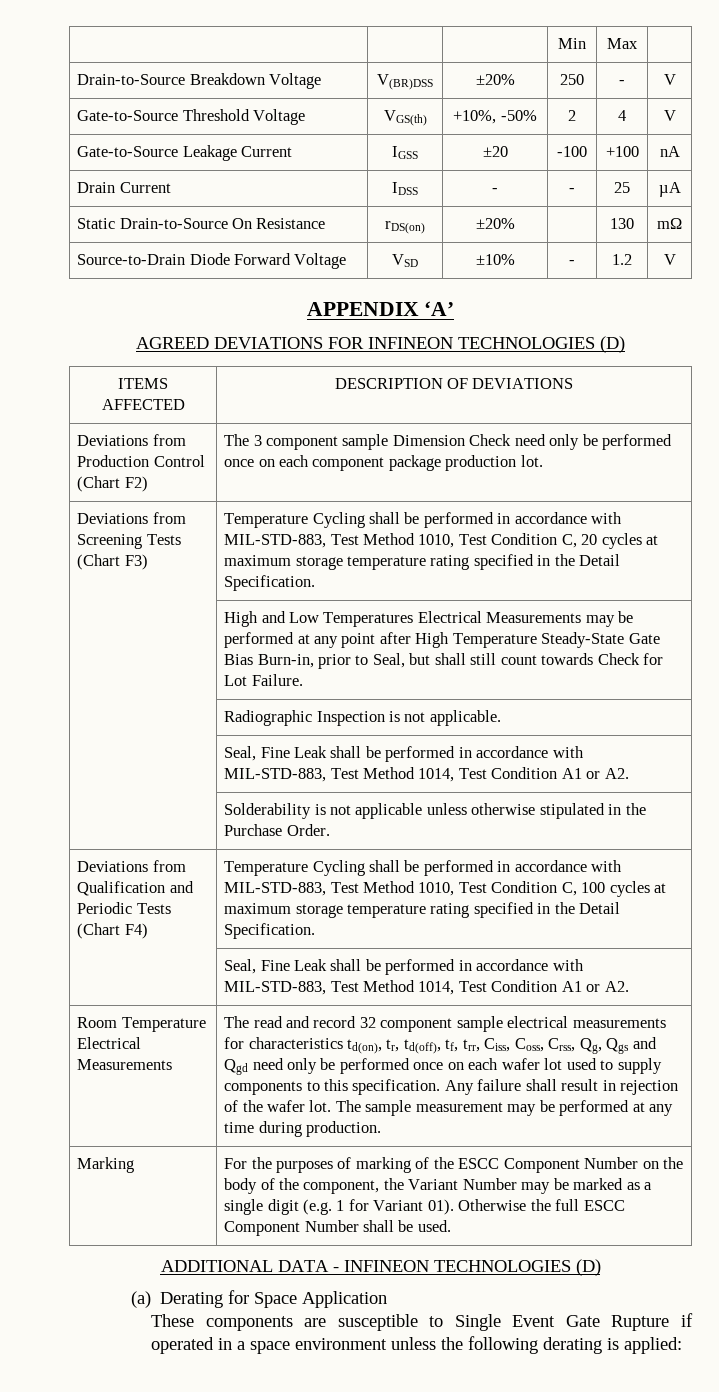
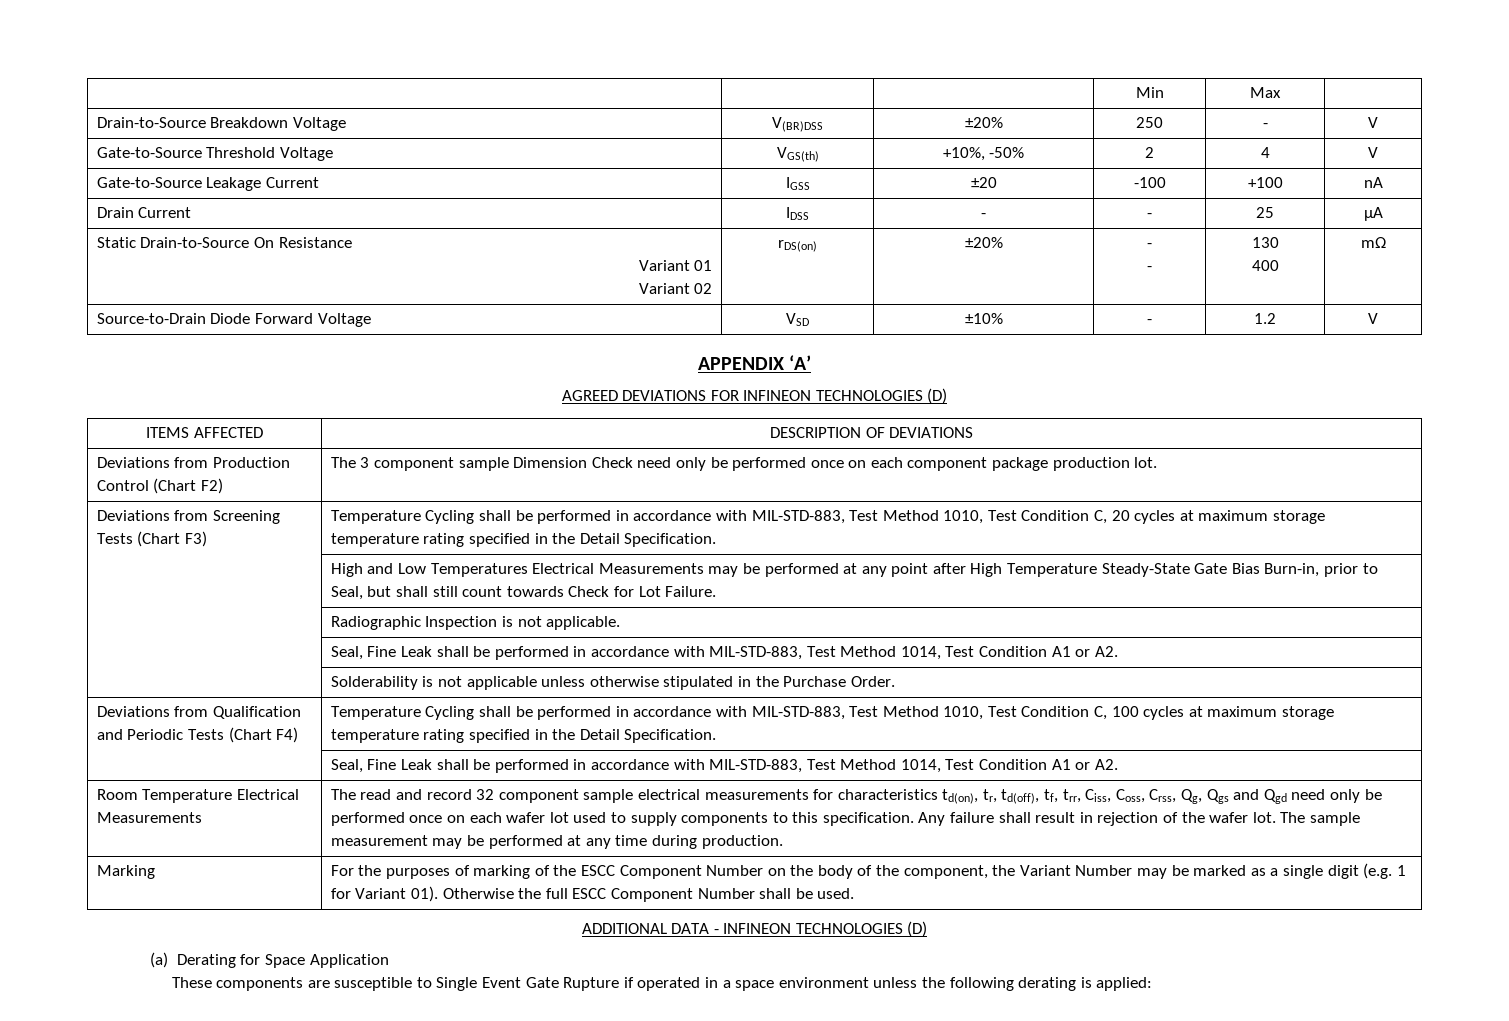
- Static Drain-to-Source On Resistance | rDS(on) | ±20% | | 130 | mΩ
+ Static Drain-to-Source On Resistance
+ Variant 01
+ Variant 02 | rDS(on) | ±20% | -
+ - | 130
+ 400 | mΩ

